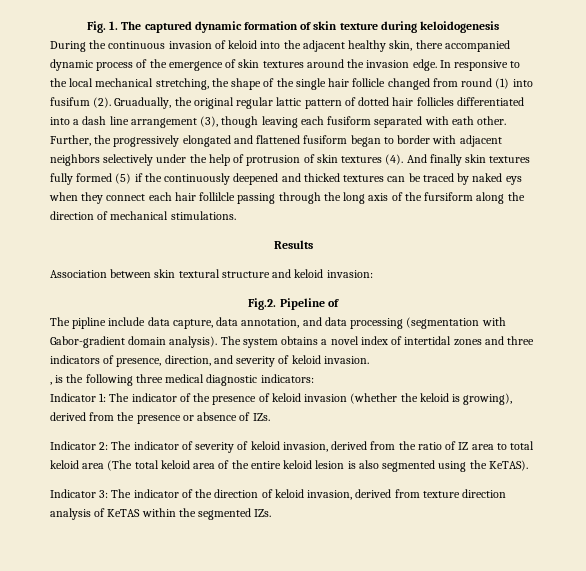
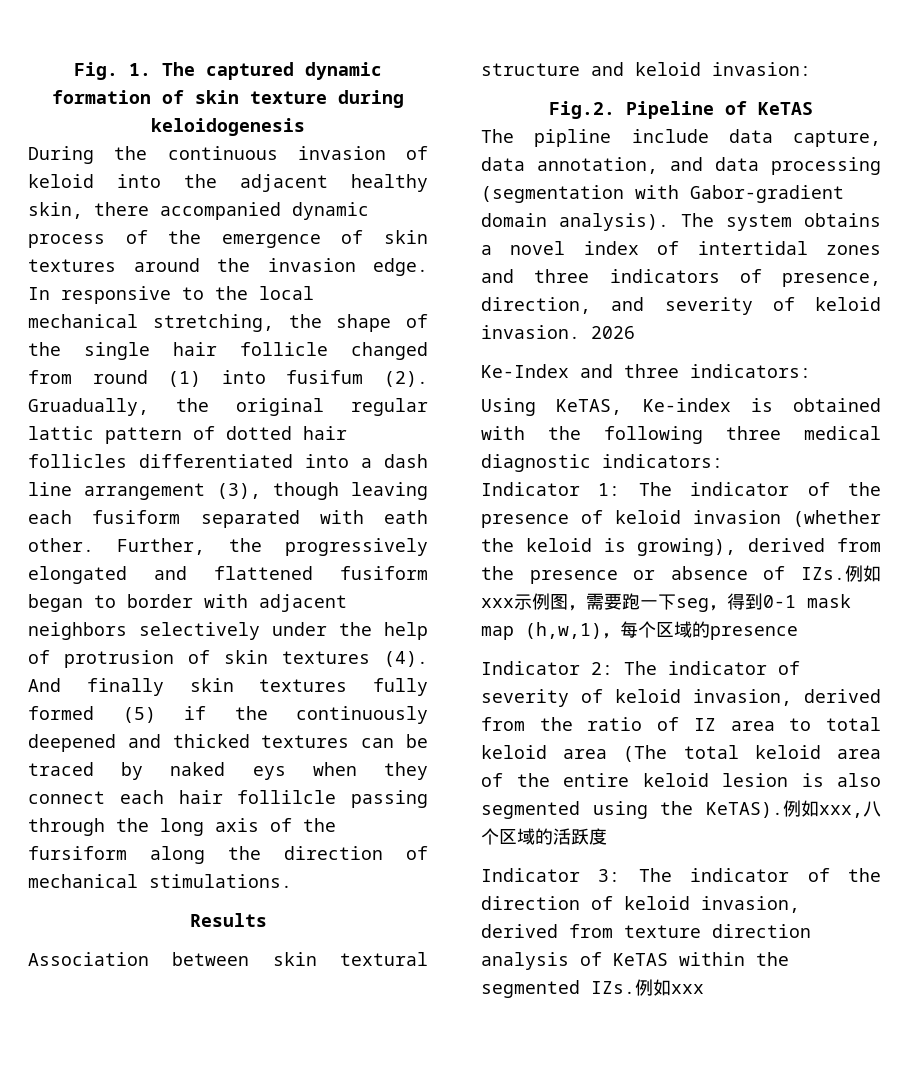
- Fig.2. Pipeline of
+ Fig.2. Pipeline of KeTAS
- The system obtains a novel index of intertidal zones and three indicators of presence, direction, and severity of keloid invasion.
- , is the following three medical diagnostic indicators:
+ The system obtains a novel index of intertidal zones and three indicators of presence, direction, and severity of keloid invasion. 2026
+ Ke-Index and three indicators:
+ Using KeTAS, Ke-index is obtained with the following three medical diagnostic indicators:
- Indicator 1: The indicator of the presence of keloid invasion (whether the keloid is growing), derived from the presence or absence of IZs.
+ Indicator 1: The indicator of the presence of keloid invasion (whether the keloid is growing), derived from the presence or absence of IZs.例如xxx示例图，需要跑一下seg，得到0-1 mask map (h,w,1)，每个区域的presence
+ 例如xxx,八个区域的活跃度
- Indicator 3: The indicator of the direction of keloid invasion, derived from texture direction analysis of KeTAS within the segmented IZs.
+ Indicator 3: The indicator of the direction of keloid invasion, derived from texture direction analysis of KeTAS within the segmented IZs.例如xxx

